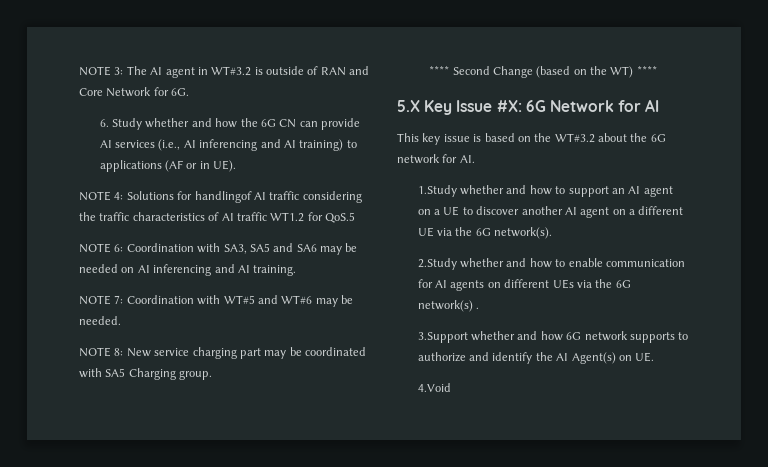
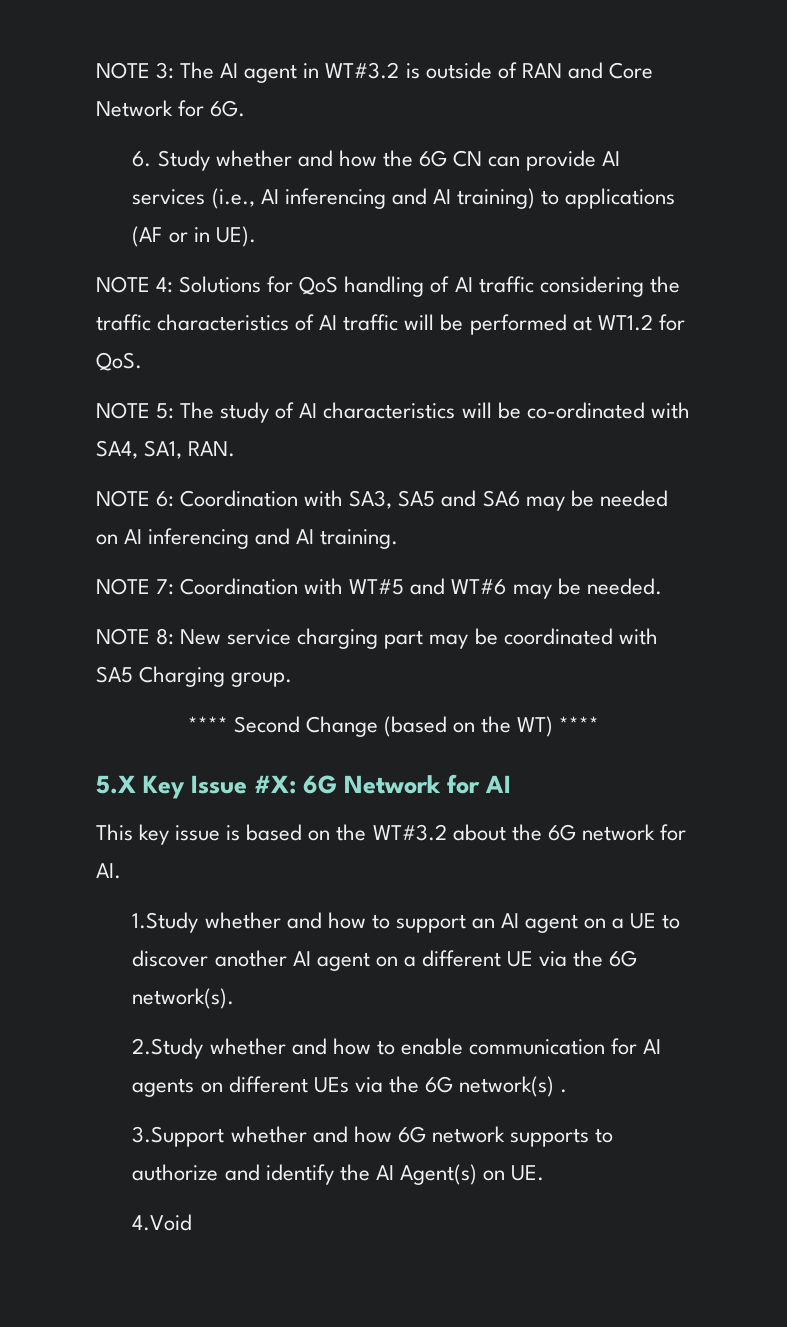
- NOTE 4: Solutions for handlingof AI traffic considering the traffic characteristics of AI traffic WT1.2 for QoS.5
+ NOTE 4: Solutions for QoS handling of AI traffic considering the traffic characteristics of AI traffic will be performed at WT1.2 for QoS.
+ NOTE 5: The study of AI characteristics will be co-ordinated with SA4, SA1, RAN.

